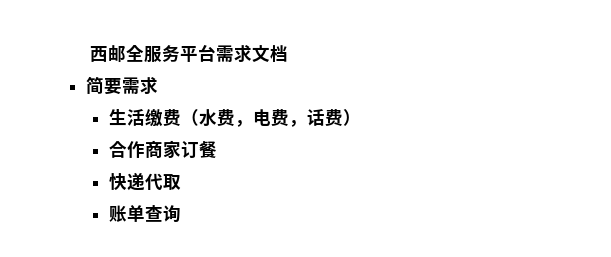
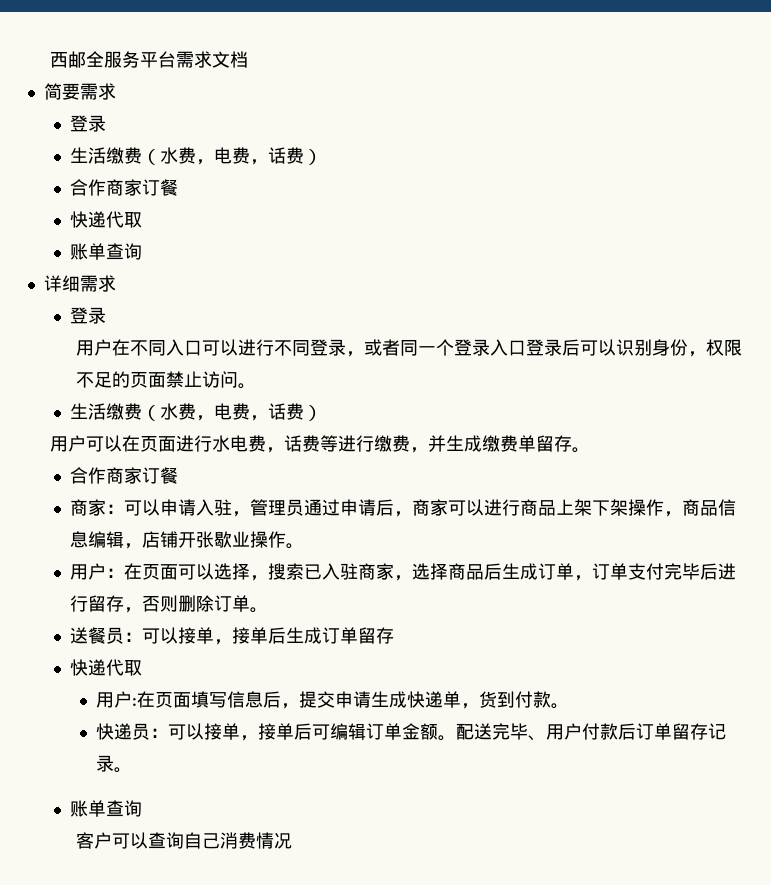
  简要需求
+ 登录
+ 详细需求
+ 登录
+ 用户在不同入口可以进行不同登录，或者同一个登录入口登录后可以识别身份，权限不足的页面禁止访问。
+ 生活缴费（水费，电费，话费）
+ 用户可以在页面进行水电费，话费等进行缴费，并生成缴费单留存。
+ 合作商家订餐
+ 商家：可以申请入驻，管理员通过申请后，商家可以进行商品上架下架操作，商品信息编辑，店铺开张歇业操作。
+ 用户：在页面可以选择，搜索已入驻商家，选择商品后生成订单，订单支付完毕后进行留存，否则删除订单。
+ 送餐员：可以接单，接单后生成订单留存
+ 快递代取
+ 用户:在页面填写信息后，提交申请生成快递单，货到付款。
+ 快递员：可以接单，接单后可编辑订单金额。配送完毕、用户付款后订单留存记录。
+ 账单查询
+ 客户可以查询自己消费情况

